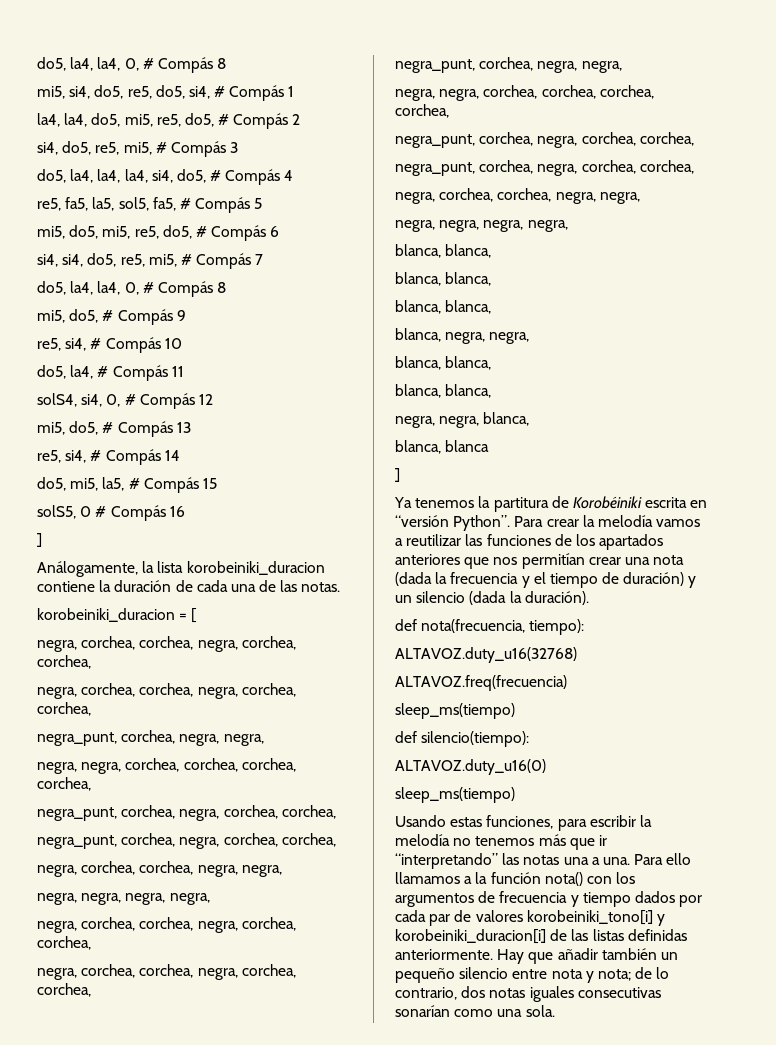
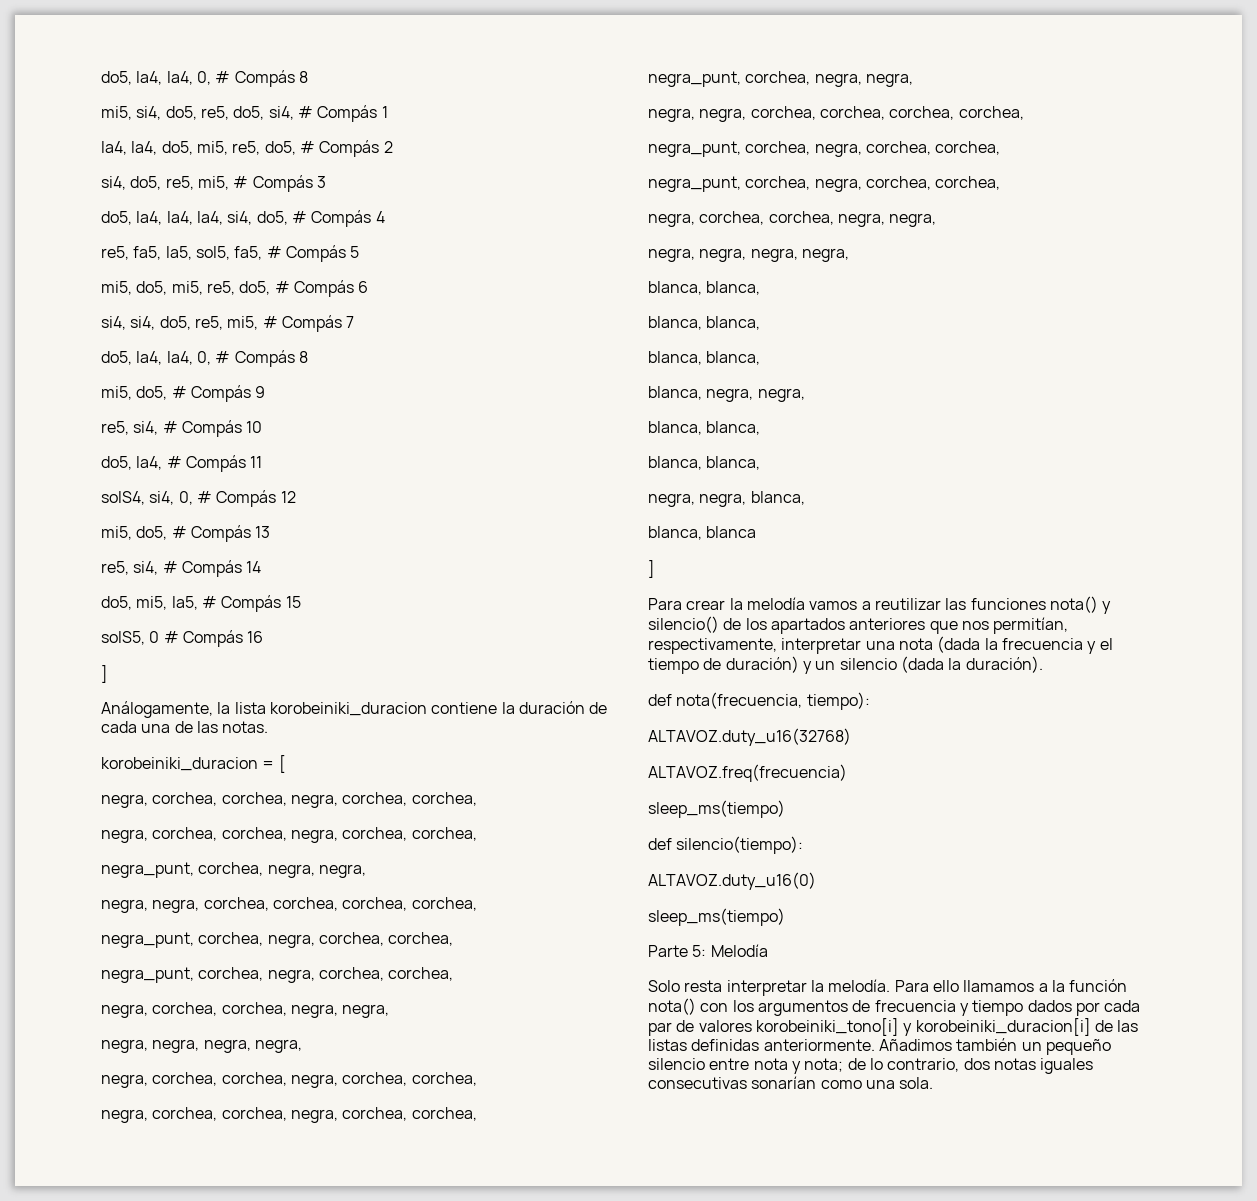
- Ya tenemos la partitura de Korobéiniki escrita en “versión Python”. Para crear la melodía vamos a reutilizar las funciones de los apartados anteriores que nos permitían crear una nota (dada la frecuencia y el tiempo de duración) y un silencio (dada la duración).
+ Para crear la melodía vamos a reutilizar las funciones nota() y silencio() de los apartados anteriores que nos permitían, respectivamente, interpretar una nota (dada la frecuencia y el tiempo de duración) y un silencio (dada la duración).
- Usando estas funciones, para escribir la melodía no tenemos más que ir “interpretando” las notas una a una.
+ Parte 5: Melodía
+ Solo resta interpretar la melodía.
- Hay que añadir también un pequeño silencio entre nota y nota; de lo contrario, dos notas iguales consecutivas sonarían como una sola.
+ Añadimos también un pequeño silencio entre nota y nota; de lo contrario, dos notas iguales consecutivas sonarían como una sola.

